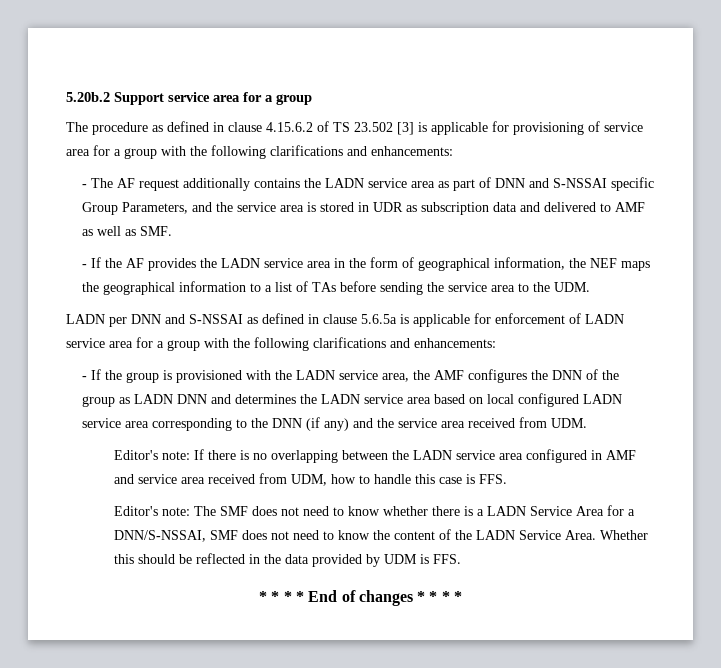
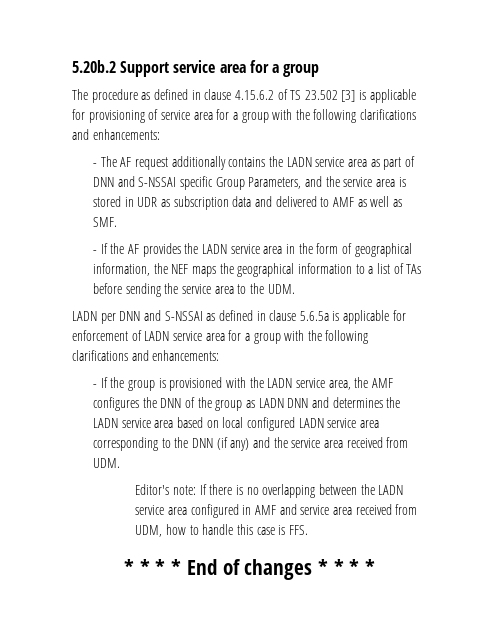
- Editor's note: The SMF does not need to know whether there is a LADN Service Area for a DNN/S-NSSAI, SMF does not need to know the content of the LADN Service Area. Whether this should be reflected in the data provided by UDM is FFS.

